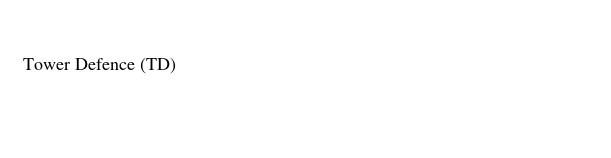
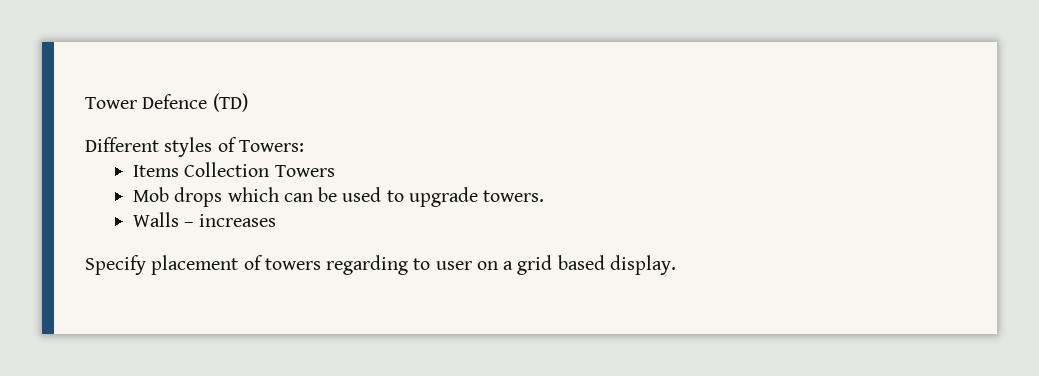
+ Different styles of Towers:
+ Items Collection Towers
+ Mob drops which can be used to upgrade towers.
+ Walls – increases
+ Specify placement of towers regarding to user on a grid based display.

